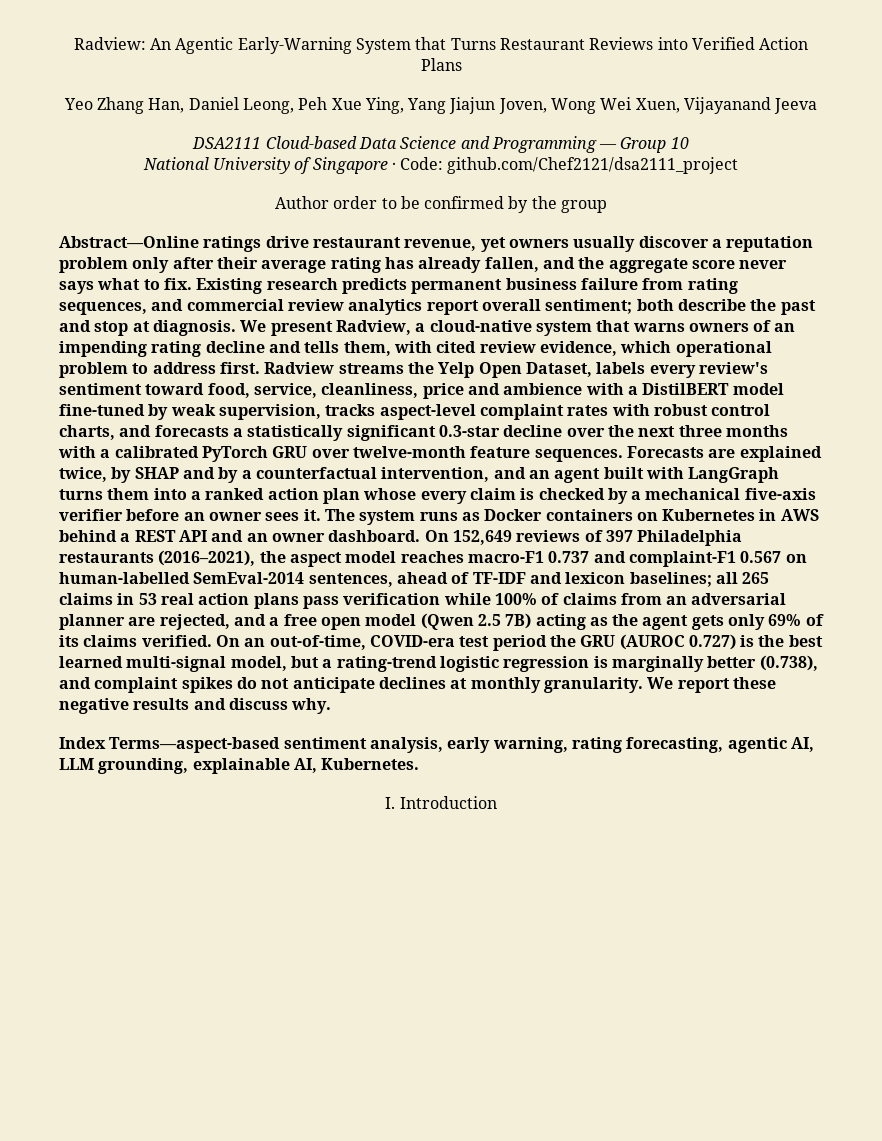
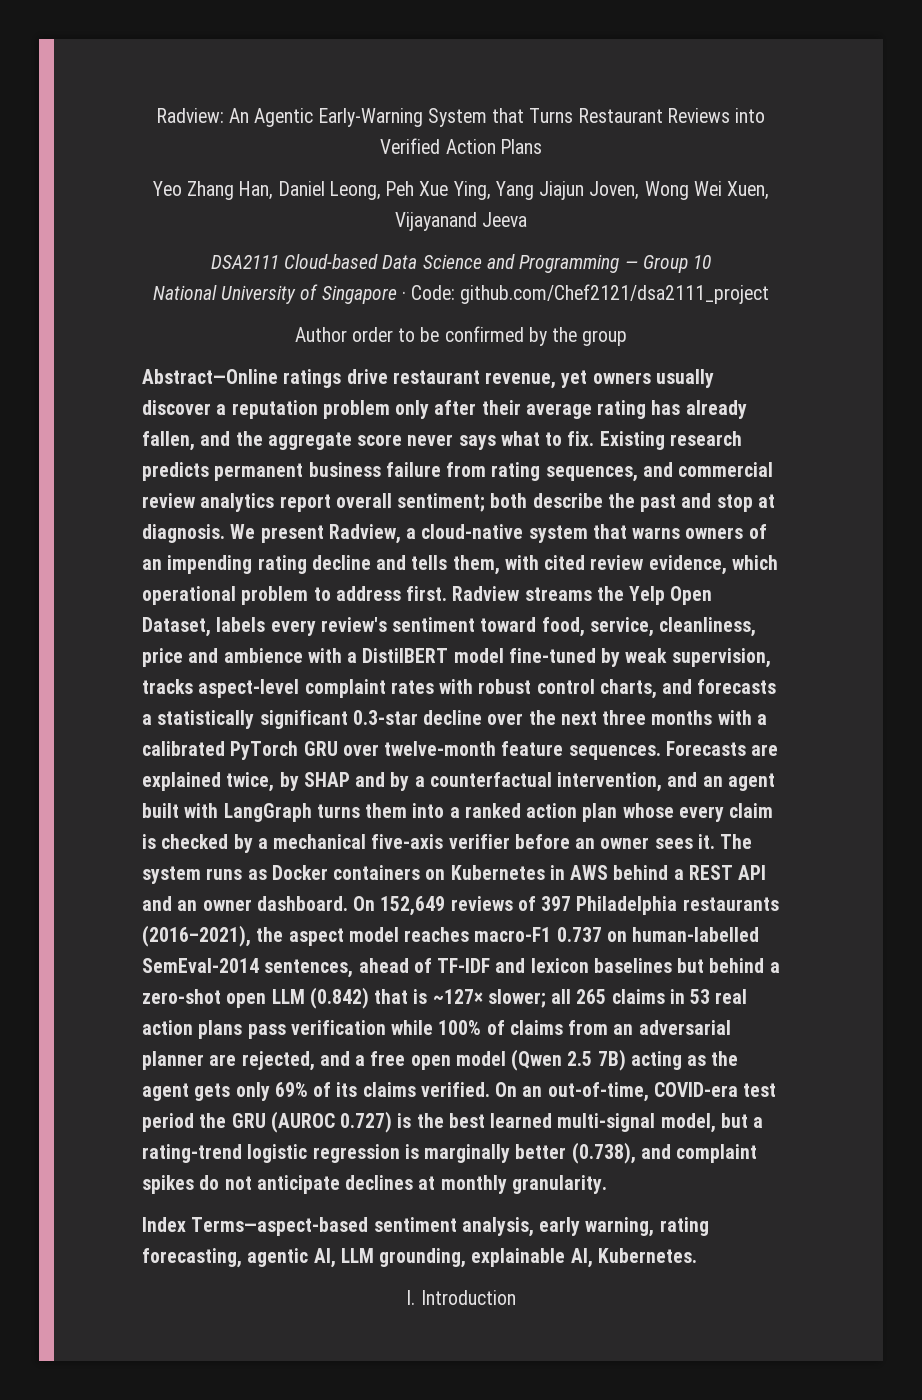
- On 152,649 reviews of 397 Philadelphia restaurants (2016–2021), the aspect model reaches macro-F1 0.737 and complaint-F1 0.567 on human-labelled SemEval-2014 sentences, ahead of TF-IDF and lexicon baselines;
+ On 152,649 reviews of 397 Philadelphia restaurants (2016–2021), the aspect model reaches macro-F1 0.737 on human-labelled SemEval-2014 sentences, ahead of TF-IDF and lexicon baselines but behind a zero-shot open LLM (0.842) that is ~127× slower;
- We report these negative results and discuss why.

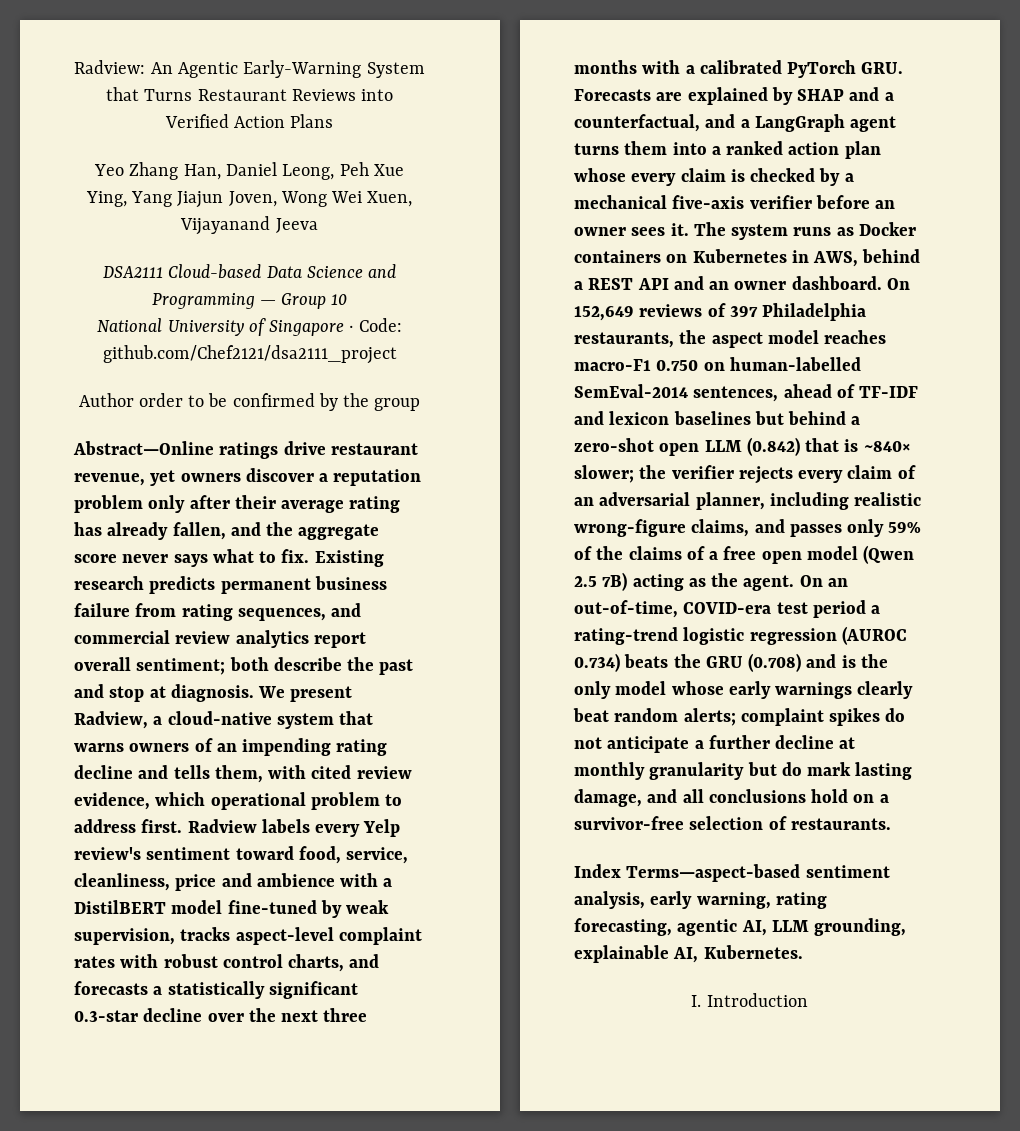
- Abstract—Online ratings drive restaurant revenue, yet owners usually discover a reputation problem only after their average rating has already fallen, and the aggregate score never says what to fix.
+ Abstract—Online ratings drive restaurant revenue, yet owners discover a reputation problem only after their average rating has already fallen, and the aggregate score never says what to fix.
- Radview streams the Yelp Open Dataset, labels every review's sentiment toward food, service, cleanliness, price and ambience with a DistilBERT model fine-tuned by weak supervision, tracks aspect-level complaint rates with robust control charts, and forecasts a statistically significant 0.3-star decline over the next three months with a calibrated PyTorch GRU over twelve-month feature sequences. Forecasts are explained twice, by SHAP and by a counterfactual intervention, and an agent built with LangGraph turns them into a ranked action plan whose every claim is checked by a mechanical five-axis verifier before an owner sees it.
+ Radview labels every Yelp review's sentiment toward food, service, cleanliness, price and ambience with a DistilBERT model fine-tuned by weak supervision, tracks aspect-level complaint rates with robust control charts, and forecasts a statistically significant 0.3-star decline over the next three months with a calibrated PyTorch GRU. Forecasts are explained by SHAP and a counterfactual, and a LangGraph agent turns them into a ranked action plan whose every claim is checked by a mechanical five-axis verifier before an owner sees it.
- The system runs as Docker containers on Kubernetes in AWS behind a REST API and an owner dashboard.
+ The system runs as Docker containers on Kubernetes in AWS, behind a REST API and an owner dashboard.
- On 152,649 reviews of 397 Philadelphia restaurants (2016–2021), the aspect model reaches macro-F1 0.737 on human-labelled SemEval-2014 sentences, ahead of TF-IDF and lexicon baselines but behind a zero-shot open LLM (0.842) that is ~127× slower; all 265 claims in 53 real action plans pass verification while 100% of claims from an adversarial planner are rejected, and a free open model (Qwen 2.5 7B) acting as the agent gets only 69% of its claims verified.
+ On 152,649 reviews of 397 Philadelphia restaurants, the aspect model reaches macro-F1 0.750 on human-labelled SemEval-2014 sentences, ahead of TF-IDF and lexicon baselines but behind a zero-shot open LLM (0.842) that is ~840× slower; the verifier rejects every claim of an adversarial planner, including realistic wrong-figure claims, and passes only 59% of the claims of a free open model (Qwen 2.5 7B) acting as the agent.
- On an out-of-time, COVID-era test period the GRU (AUROC 0.727) is the best learned multi-signal model, but a rating-trend logistic regression is marginally better (0.738), and complaint spikes do not anticipate declines at monthly granularity.
+ On an out-of-time, COVID-era test period a rating-trend logistic regression (AUROC 0.734) beats the GRU (0.708) and is the only model whose early warnings clearly beat random alerts; complaint spikes do not anticipate a further decline at monthly granularity but do mark lasting damage, and all conclusions hold on a survivor-free selection of restaurants.

